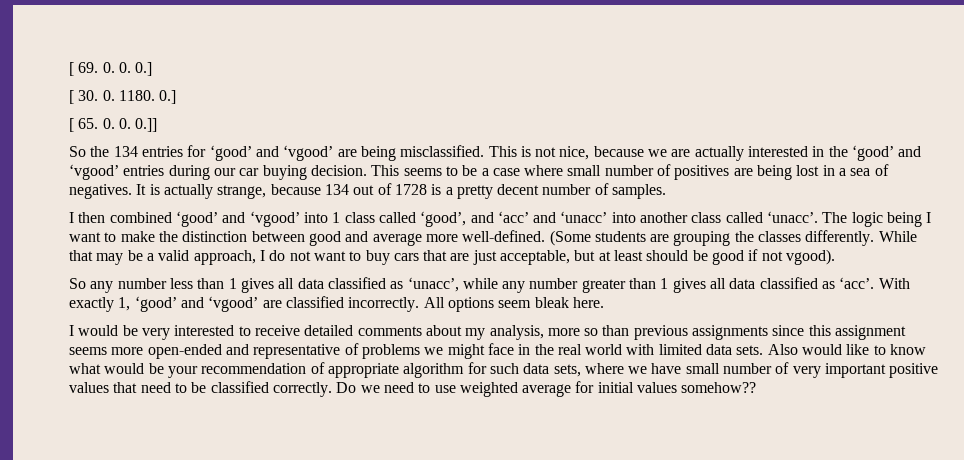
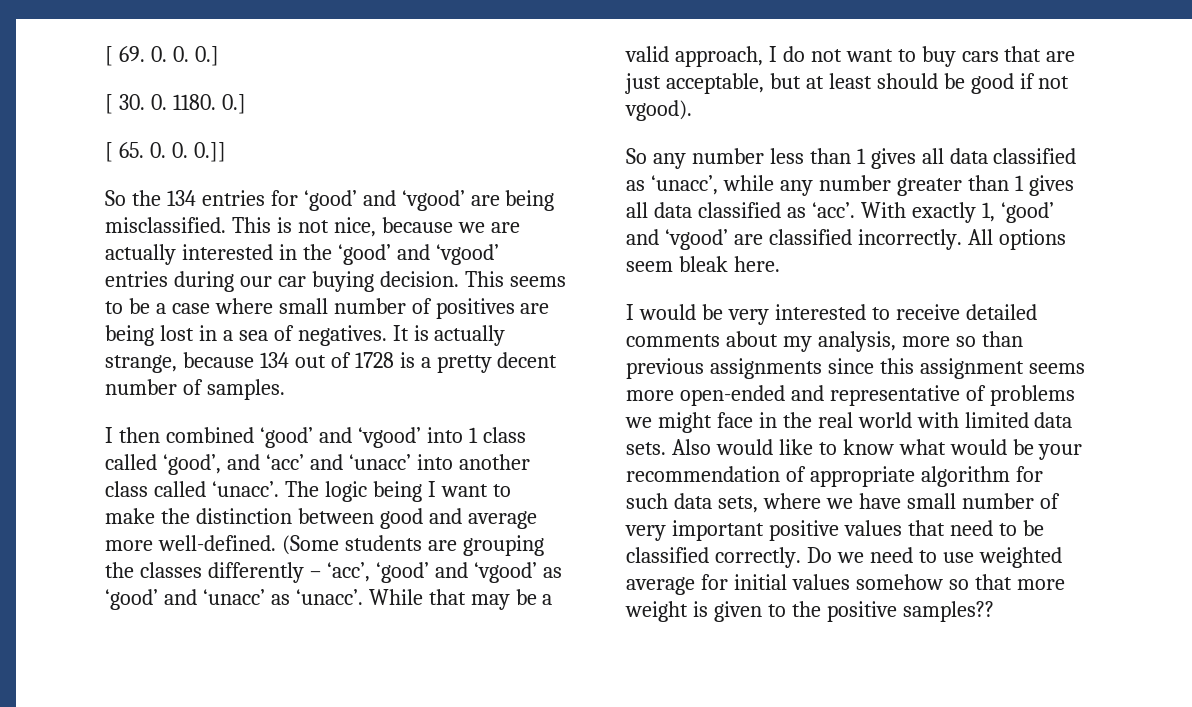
- (Some students are grouping the classes differently.
+ (Some students are grouping the classes differently – ‘acc’, ‘good’ and ‘vgood’ as ‘good’ and ‘unacc’ as ‘unacc’.
- Do we need to use weighted average for initial values somehow??
+ Do we need to use weighted average for initial values somehow so that more weight is given to the positive samples??

